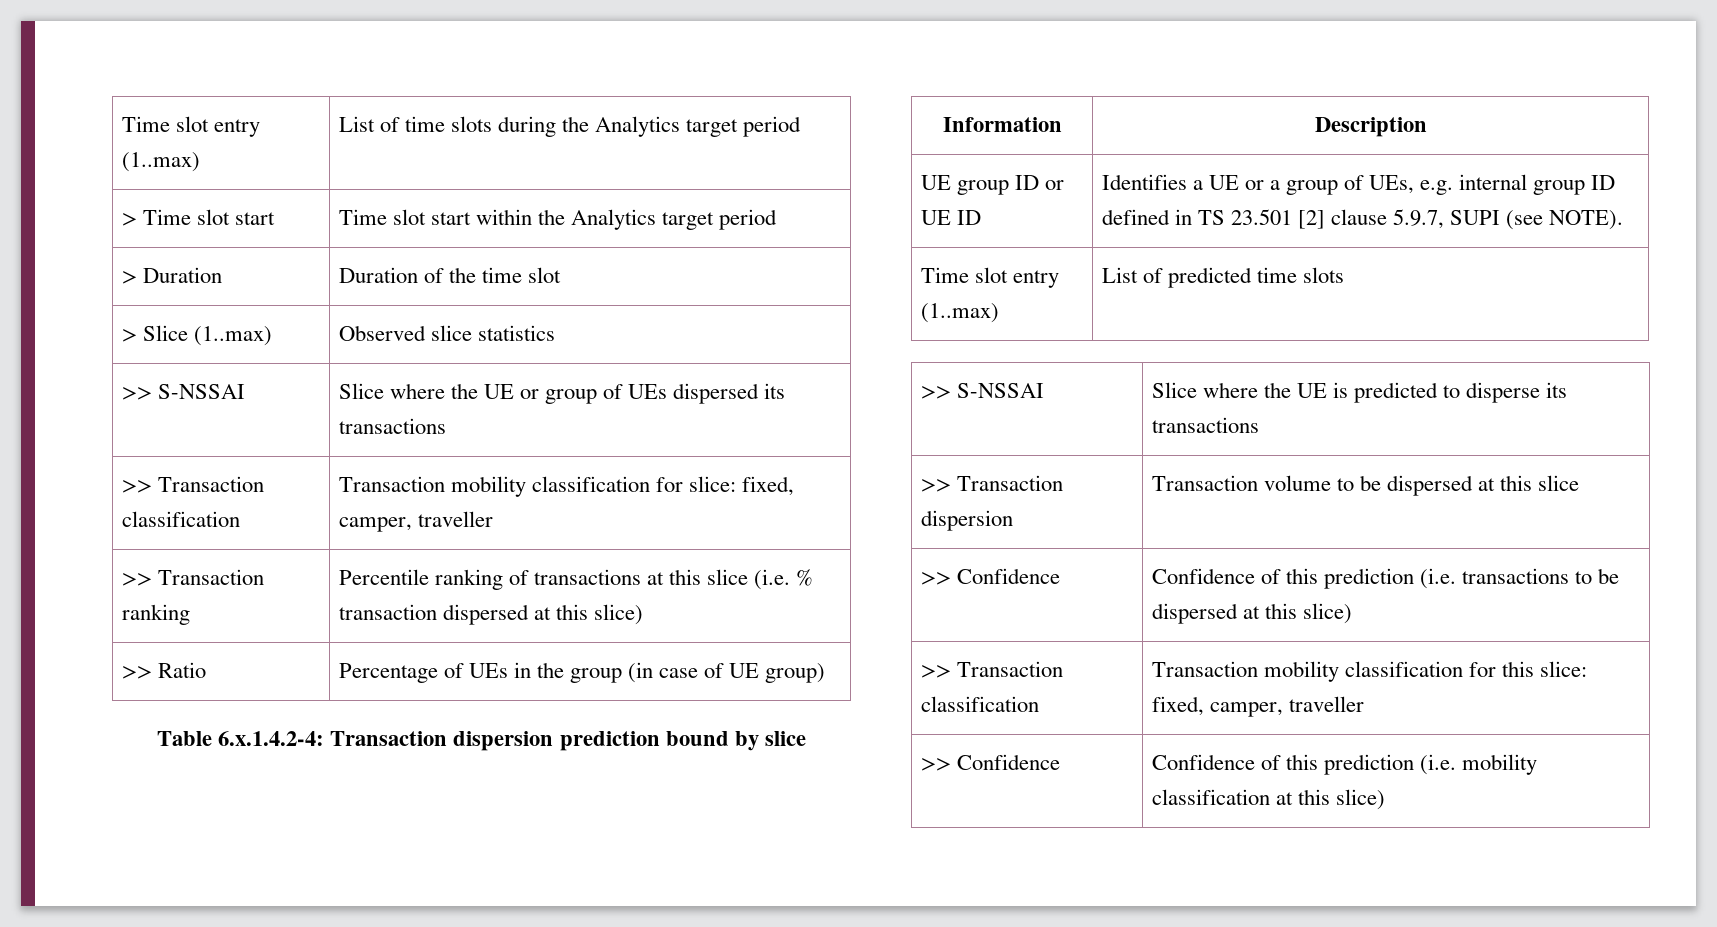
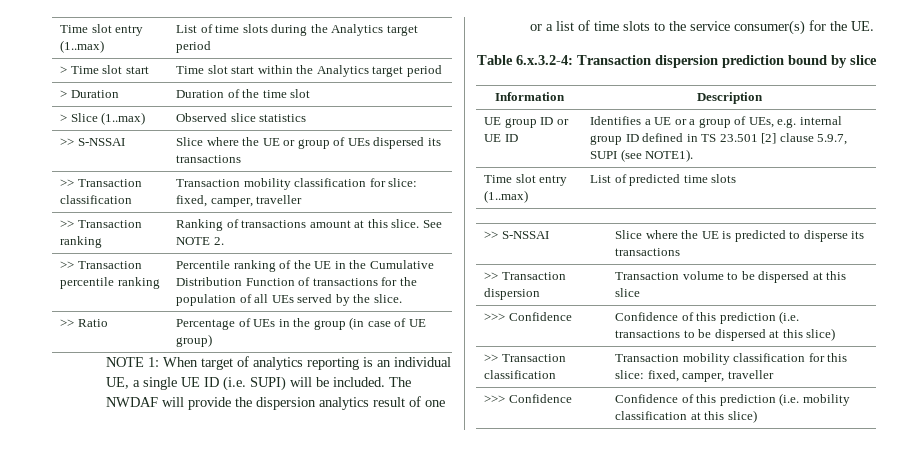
- >> Transaction ranking | Percentile ranking of transactions at this slice (i.e. % transaction dispersed at this slice)
+ >> Transaction ranking | Ranking of transactions amount at this slice. See NOTE 2.
+ >> Transaction percentile ranking | Percentile ranking of the UE in the Cumulative Distribution Function of transactions for the population of all UEs served by the slice.
+ NOTE 1: When target of analytics reporting is an individual UE, a single UE ID (i.e. SUPI) will be included. The NWDAF will provide the dispersion analytics result of one or a list of time slots to the service consumer(s) for the UE.
- Table 6.x.1.4.2-4: Transaction dispersion prediction bound by slice
+ Table 6.x.3.2-4: Transaction dispersion prediction bound by slice
- UE group ID or UE ID | Identifies a UE or a group of UEs, e.g. internal group ID defined in TS 23.501 [2] clause 5.9.7, SUPI (see NOTE).
+ UE group ID or UE ID | Identifies a UE or a group of UEs, e.g. internal group ID defined in TS 23.501 [2] clause 5.9.7, SUPI (see NOTE1).
- >> Confidence | Confidence of this prediction (i.e. transactions to be dispersed at this slice)
+ >>> Confidence | Confidence of this prediction (i.e. transactions to be dispersed at this slice)
- >> Confidence | Confidence of this prediction (i.e. mobility classification at this slice)
+ >>> Confidence | Confidence of this prediction (i.e. mobility classification at this slice)

